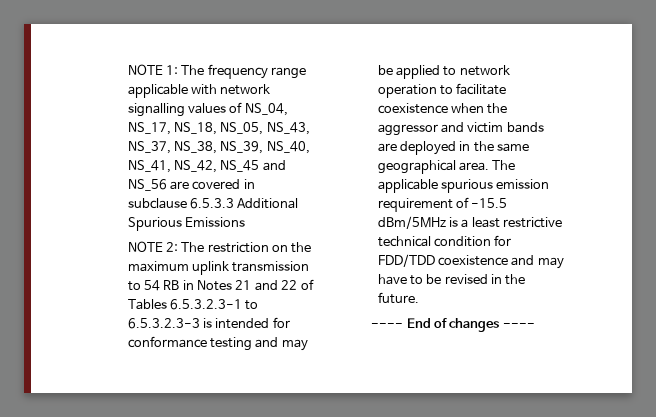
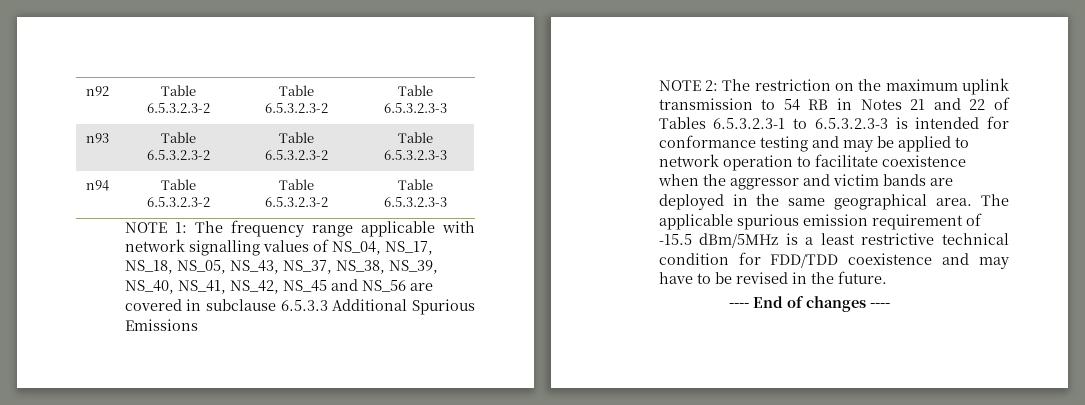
+ n92 | Table 6.5.3.2.3-2 | Table 6.5.3.2.3-2 | Table 6.5.3.2.3-3
+ n93 | Table 6.5.3.2.3-2 | Table 6.5.3.2.3-2 | Table 6.5.3.2.3-3
+ n94 | Table 6.5.3.2.3-2 | Table 6.5.3.2.3-2 | Table 6.5.3.2.3-3

